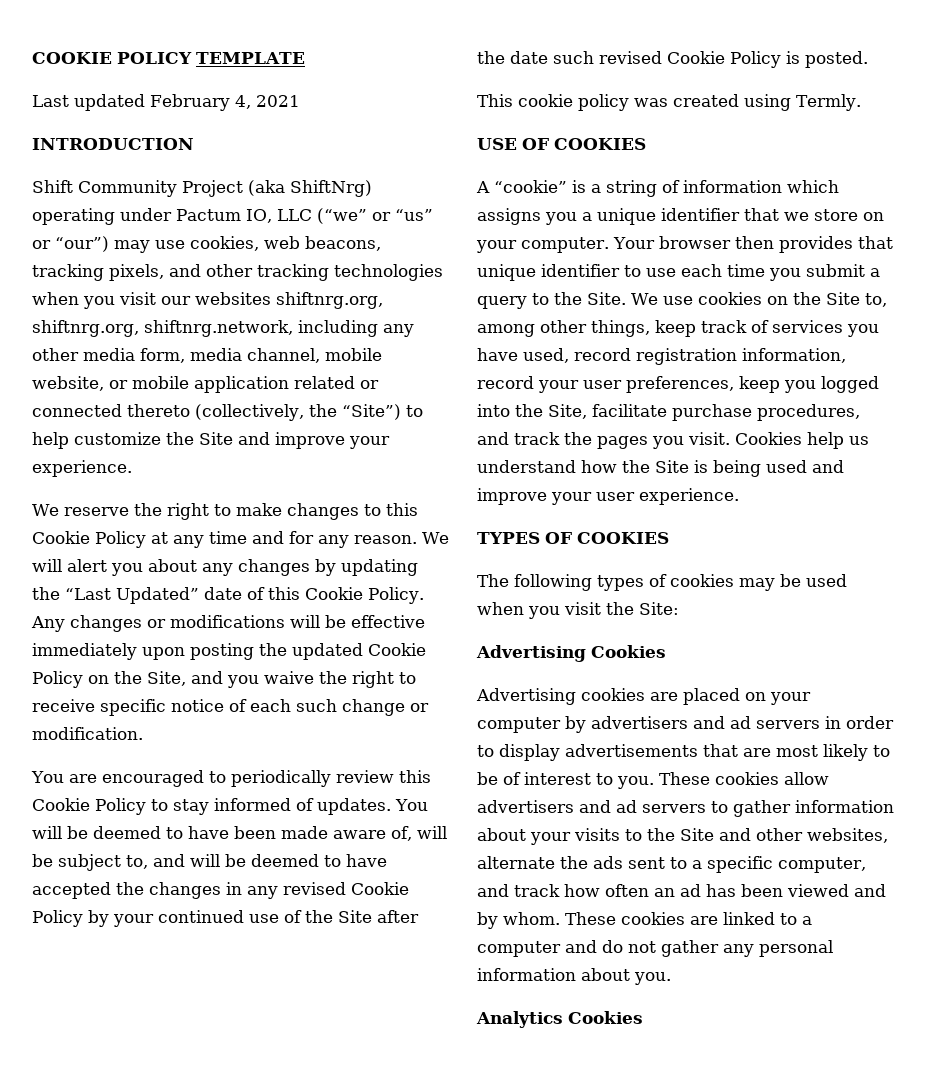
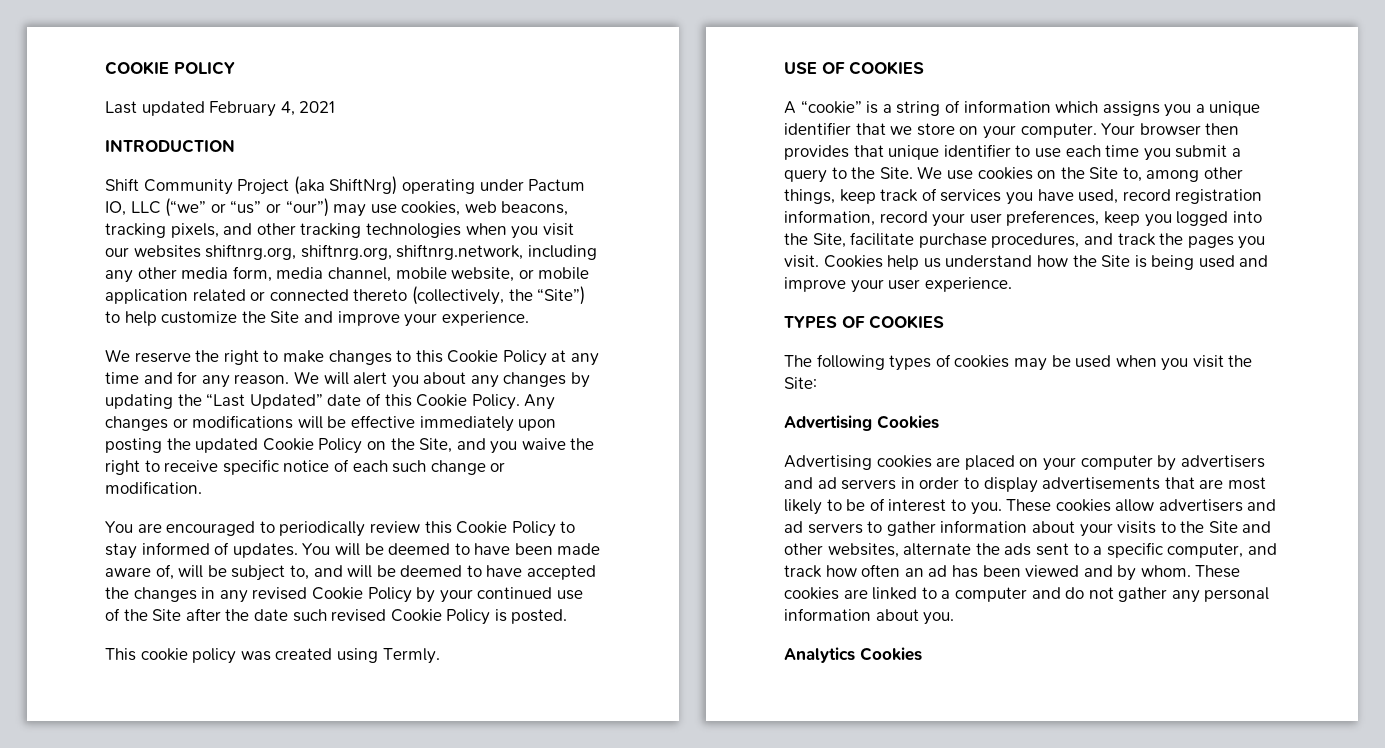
- COOKIE POLICY TEMPLATE
+ COOKIE POLICY

